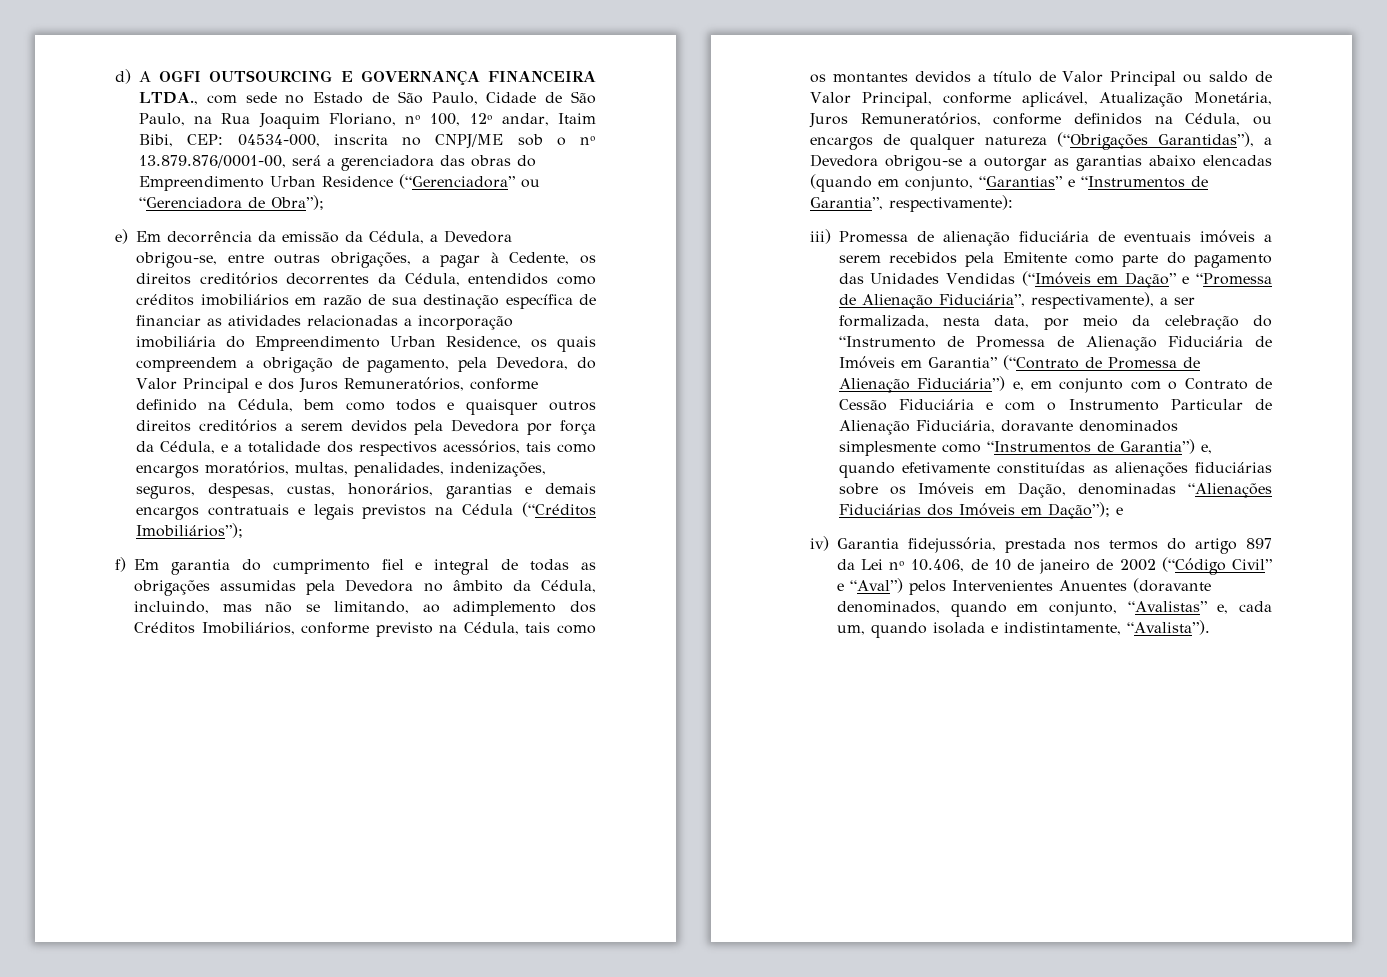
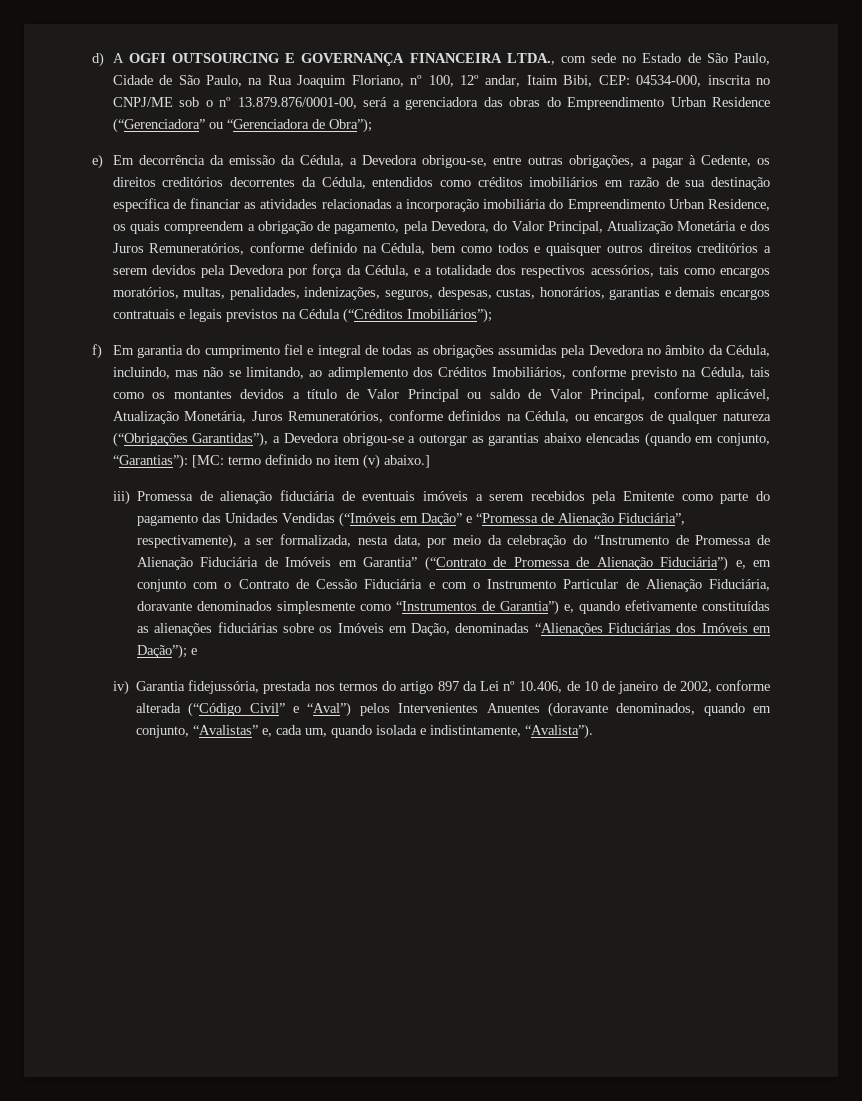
- e) Em decorrência da emissão da Cédula, a Devedora obrigou-se, entre outras obrigações, a pagar à Cedente, os direitos creditórios decorrentes da Cédula, entendidos como créditos imobiliários em razão de sua destinação específica de financiar as atividades relacionadas a incorporação imobiliária do Empreendimento Urban Residence, os quais compreendem a obrigação de pagamento, pela Devedora, do Valor Principal e dos Juros Remuneratórios, conforme definido na Cédula, bem como todos e quaisquer outros direitos creditórios a serem devidos pela Devedora por força da Cédula, e a totalidade dos respectivos acessórios, tais como encargos moratórios, multas, penalidades, indenizações, seguros, despesas, custas, honorários, garantias e demais encargos contratuais e legais previstos na Cédula (“Créditos Imobiliários”);
+ e) Em decorrência da emissão da Cédula, a Devedora obrigou-se, entre outras obrigações, a pagar à Cedente, os direitos creditórios decorrentes da Cédula, entendidos como créditos imobiliários em razão de sua destinação específica de financiar as atividades relacionadas a incorporação imobiliária do Empreendimento Urban Residence, os quais compreendem a obrigação de pagamento, pela Devedora, do Valor Principal, Atualização Monetária e dos Juros Remuneratórios, conforme definido na Cédula, bem como todos e quaisquer outros direitos creditórios a serem devidos pela Devedora por força da Cédula, e a totalidade dos respectivos acessórios, tais como encargos moratórios, multas, penalidades, indenizações, seguros, despesas, custas, honorários, garantias e demais encargos contratuais e legais previstos na Cédula (“Créditos Imobiliários”);
- f) Em garantia do cumprimento fiel e integral de todas as obrigações assumidas pela Devedora no âmbito da Cédula, incluindo, mas não se limitando, ao adimplemento dos Créditos Imobiliários, conforme previsto na Cédula, tais como os montantes devidos a título de Valor Principal ou saldo de Valor Principal, conforme aplicável, Atualização Monetária, Juros Remuneratórios, conforme definidos na Cédula, ou encargos de qualquer natureza (“Obrigações Garantidas”), a Devedora obrigou-se a outorgar as garantias abaixo elencadas (quando em conjunto, “Garantias” e “Instrumentos de Garantia”, respectivamente):
+ f) Em garantia do cumprimento fiel e integral de todas as obrigações assumidas pela Devedora no âmbito da Cédula, incluindo, mas não se limitando, ao adimplemento dos Créditos Imobiliários, conforme previsto na Cédula, tais como os montantes devidos a título de Valor Principal ou saldo de Valor Principal, conforme aplicável, Atualização Monetária, Juros Remuneratórios, conforme definidos na Cédula, ou encargos de qualquer natureza (“Obrigações Garantidas”), a Devedora obrigou-se a outorgar as garantias abaixo elencadas (quando em conjunto, “Garantias”): [MC: termo definido no item (v) abaixo.]
- iv) Garantia fidejussória, prestada nos termos do artigo 897 da Lei nº 10.406, de 10 de janeiro de 2002 (“Código Civil” e “Aval”) pelos Intervenientes Anuentes (doravante denominados, quando em conjunto, “Avalistas” e, cada um, quando isolada e indistintamente, “Avalista”).
+ iv) Garantia fidejussória, prestada nos termos do artigo 897 da Lei nº 10.406, de 10 de janeiro de 2002, conforme alterada (“Código Civil” e “Aval”) pelos Intervenientes Anuentes (doravante denominados, quando em conjunto, “Avalistas” e, cada um, quando isolada e indistintamente, “Avalista”).

